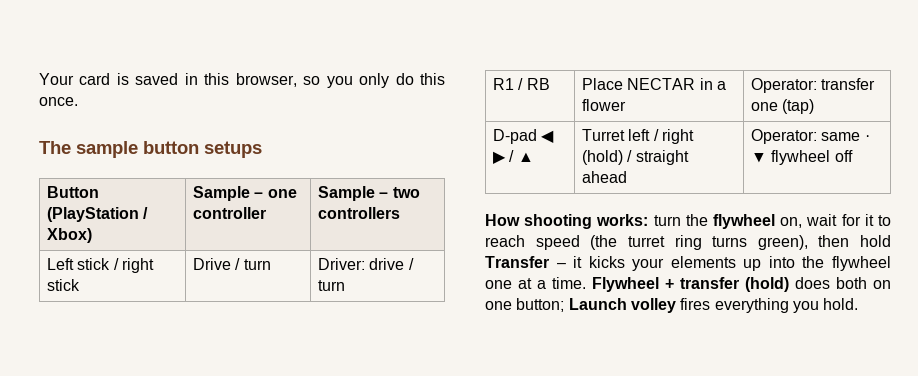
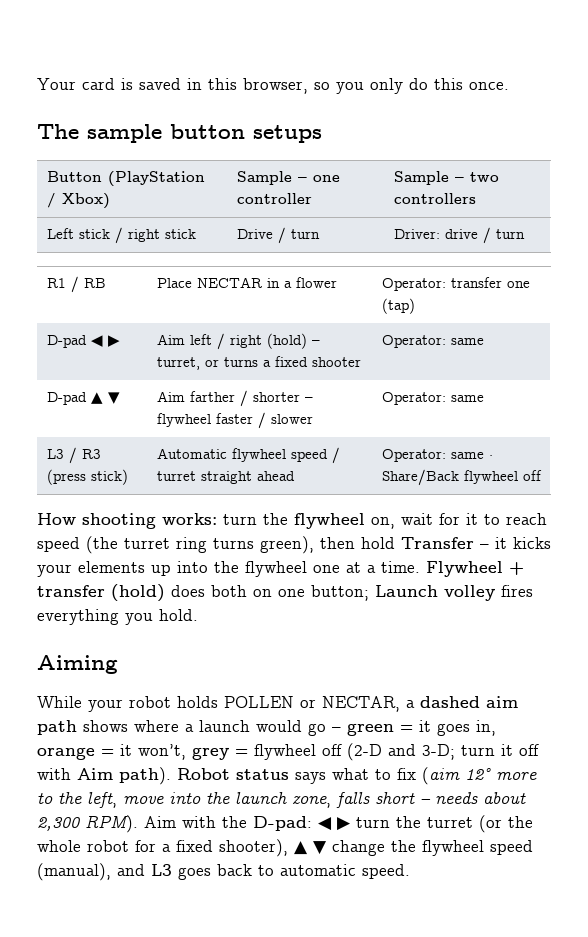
- D-pad ◀ ▶ / ▲ | Turret left / right (hold) / straight ahead | Operator: same · ▼ flywheel off
+ D-pad ◀ ▶ | Aim left / right (hold) – turret, or turns a fixed shooter | Operator: same
+ D-pad ▲ ▼ | Aim farther / shorter – flywheel faster / slower | Operator: same
+ L3 / R3 (press stick) | Automatic flywheel speed / turret straight ahead | Operator: same · Share/Back flywheel off
+ Aiming
+ While your robot holds POLLEN or NECTAR, a dashed aim path shows where a launch would go – green = it goes in, orange = it won’t, grey = flywheel off (2-D and 3-D; turn it off with Aim path). Robot status says what to fix (aim 12° more to the left, move into the launch zone, falls short – needs about 2,300 RPM). Aim with the D-pad: ◀ ▶ turn the turret (or the whole robot for a fixed shooter), ▲ ▼ change the flywheel speed (manual), and L3 goes back to automatic speed.

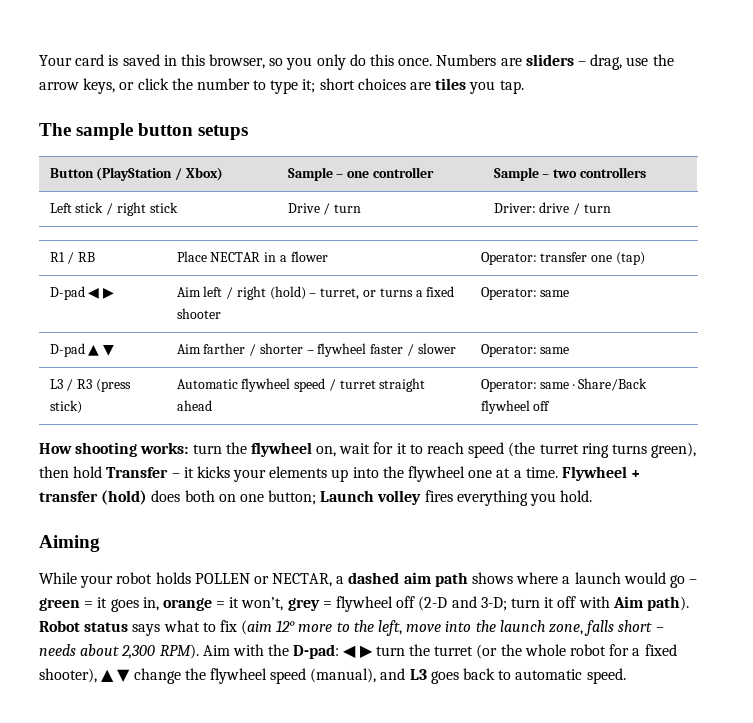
+ Numbers are sliders – drag, use the arrow keys, or click the number to type it; short choices are tiles you tap.

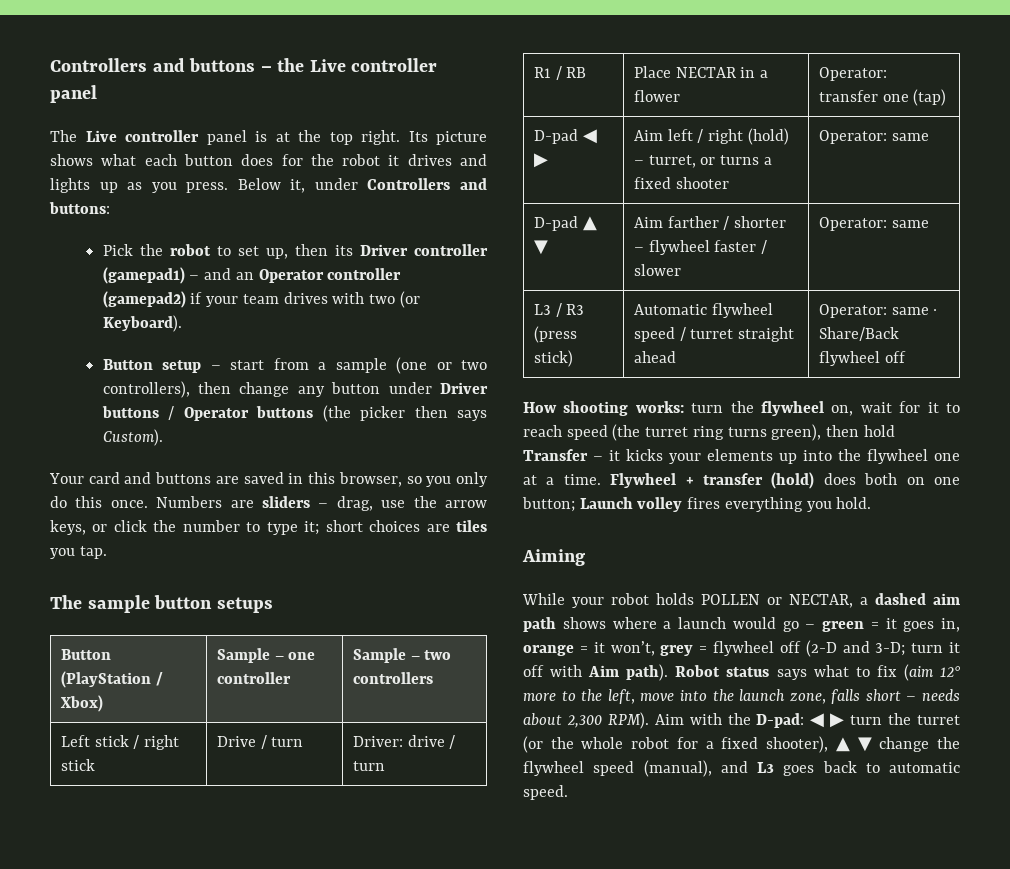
- Your card is saved in this browser, so you only do this once.
+ Controllers and buttons – the Live controller panel
+ The Live controller panel is at the top right. Its picture shows what each button does for the robot it drives and lights up as you press. Below it, under Controllers and buttons:
+ Pick the robot to set up, then its Driver controller (gamepad1) – and an Operator controller (gamepad2) if your team drives with two (or Keyboard).
+ Button setup – start from a sample (one or two controllers), then change any button under Driver buttons / Operator buttons (the picker then says Custom).
+ Your card and buttons are saved in this browser, so you only do this once.

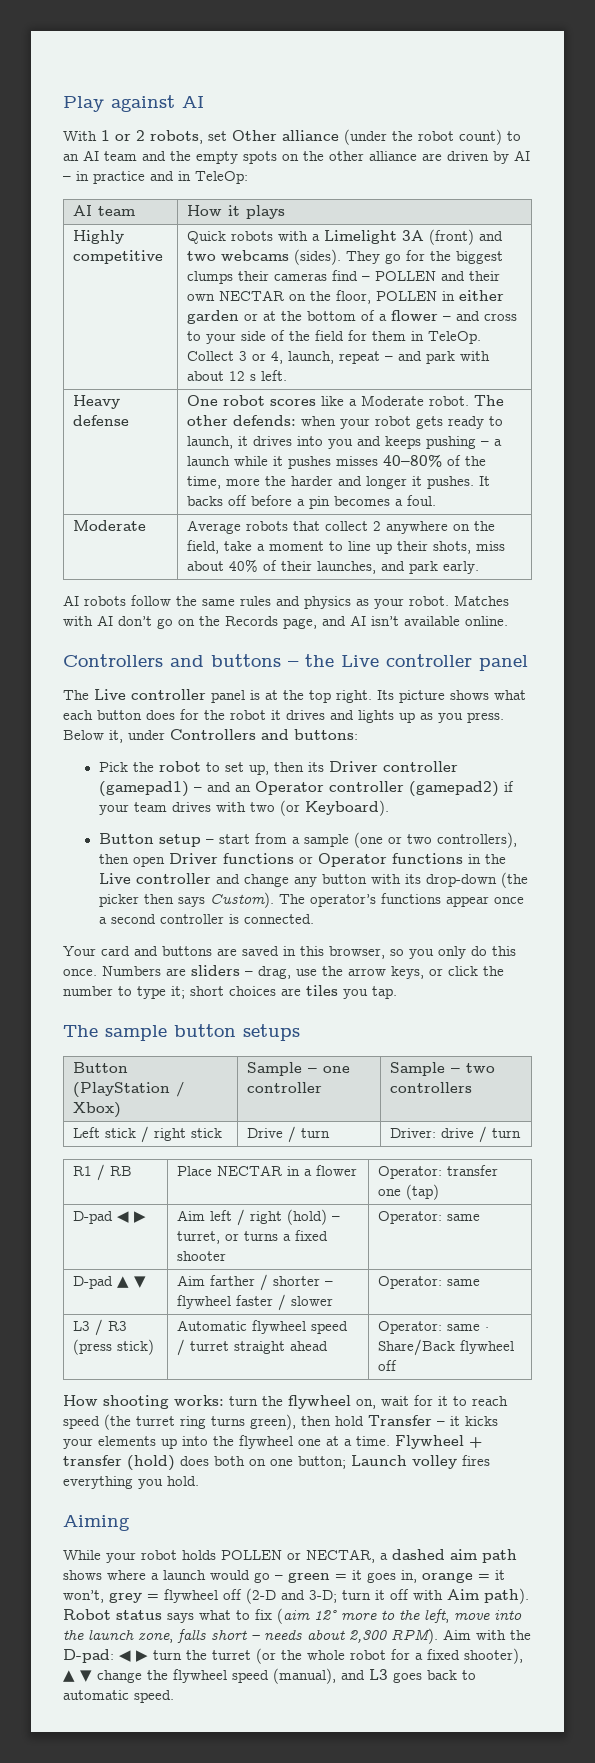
+ Play against AI
+ With 1 or 2 robots, set Other alliance (under the robot count) to an AI team and the empty spots on the other alliance are driven by AI – in practice and in TeleOp:
+ AI team | How it plays
+ Highly competitive | Quick robots with a Limelight 3A (front) and two webcams (sides). They go for the biggest clumps their cameras find – POLLEN and their own NECTAR on the floor, POLLEN in either garden or at the bottom of a flower – and cross to your side of the field for them in TeleOp. Collect 3 or 4, launch, repeat – and park with about 12 s left.
+ Heavy defense | One robot scores like a Moderate robot. The other defends: when your robot gets ready to launch, it drives into you and keeps pushing – a launch while it pushes misses 40–80% of the time, more the harder and longer it pushes. It backs off before a pin becomes a foul.
+ Moderate | Average robots that collect 2 anywhere on the field, take a moment to line up their shots, miss about 40% of their launches, and park early.
+ AI robots follow the same rules and physics as your robot. Matches with AI don’t go on the Records page, and AI isn’t available online.
- Button setup – start from a sample (one or two controllers), then change any button under Driver buttons / Operator buttons (the picker then says Custom).
+ Button setup – start from a sample (one or two controllers), then open Driver functions or Operator functions in the Live controller and change any button with its drop-down (the picker then says Custom). The operator’s functions appear once a second controller is connected.

